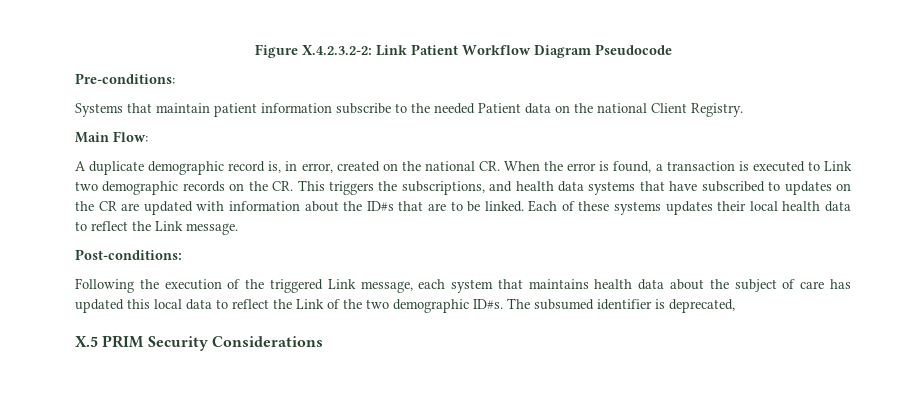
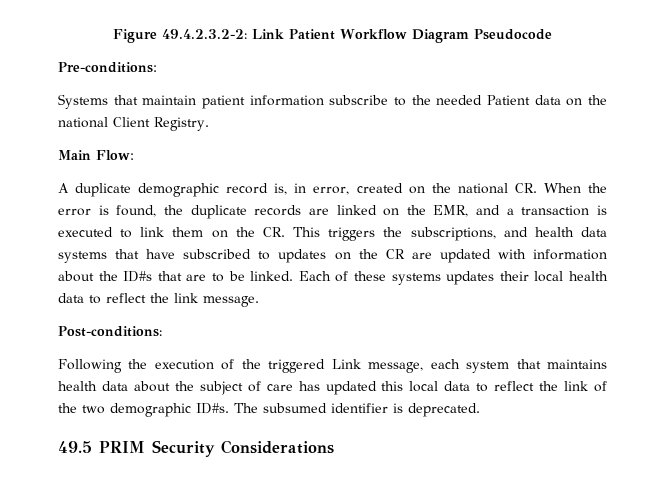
- Figure X.4.2.3.2-2: Link Patient Workflow Diagram Pseudocode
+ Figure 49.4.2.3.2-2: Link Patient Workflow Diagram Pseudocode
- A duplicate demographic record is, in error, created on the national CR. When the error is found, a transaction is executed to Link two demographic records on the CR. This triggers the subscriptions, and health data systems that have subscribed to updates on the CR are updated with information about the ID#s that are to be linked.
+ A duplicate demographic record is, in error, created on the national CR. When the error is found, the duplicate records are linked on the EMR, and a transaction is executed to link them on the CR. This triggers the subscriptions, and health data systems that have subscribed to updates on the CR are updated with information about the ID#s that are to be linked.
- Each of these systems updates their local health data to reflect the Link message.
+ Each of these systems updates their local health data to reflect the link message.
- Following the execution of the triggered Link message, each system that maintains health data about the subject of care has updated this local data to reflect the Link of the two demographic ID#s.
+ Following the execution of the triggered Link message, each system that maintains health data about the subject of care has updated this local data to reflect the link of the two demographic ID#s.
- The subsumed identifier is deprecated,
- X.5 PRIM Security Considerations
+ The subsumed identifier is deprecated.
+ 49.5 PRIM Security Considerations

